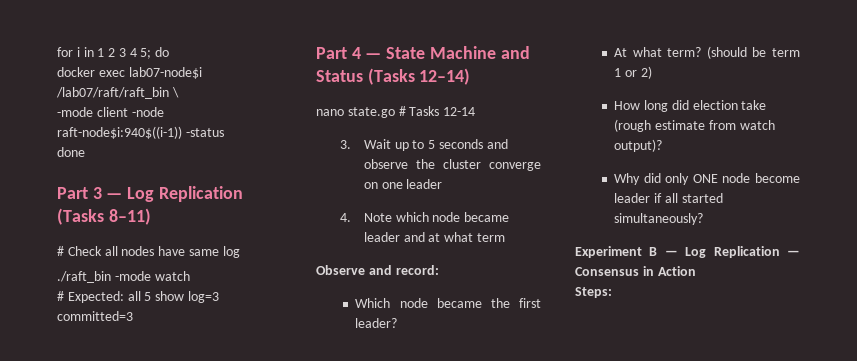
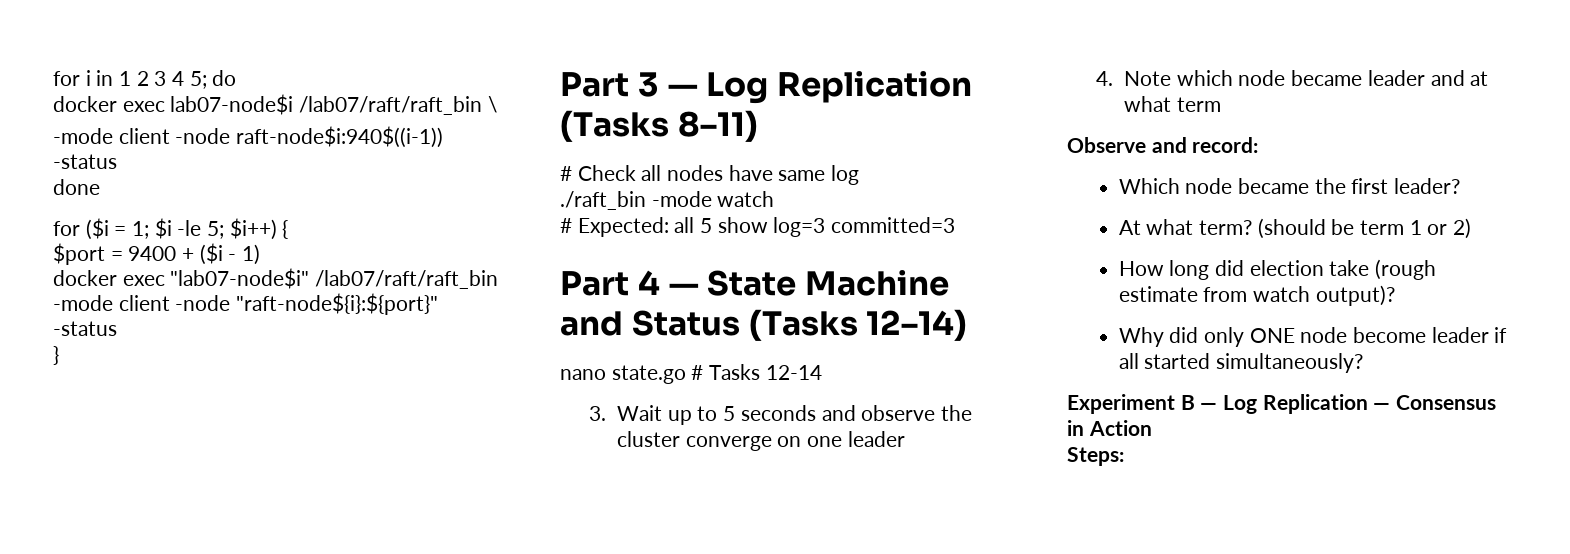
+ for ($i = 1; $i -le 5; $i++) {
+ $port = 9400 + ($i - 1)
+ docker exec "lab07-node$i" /lab07/raft/raft_bin -mode client -node "raft-node${i}:${port}" -status
+ }

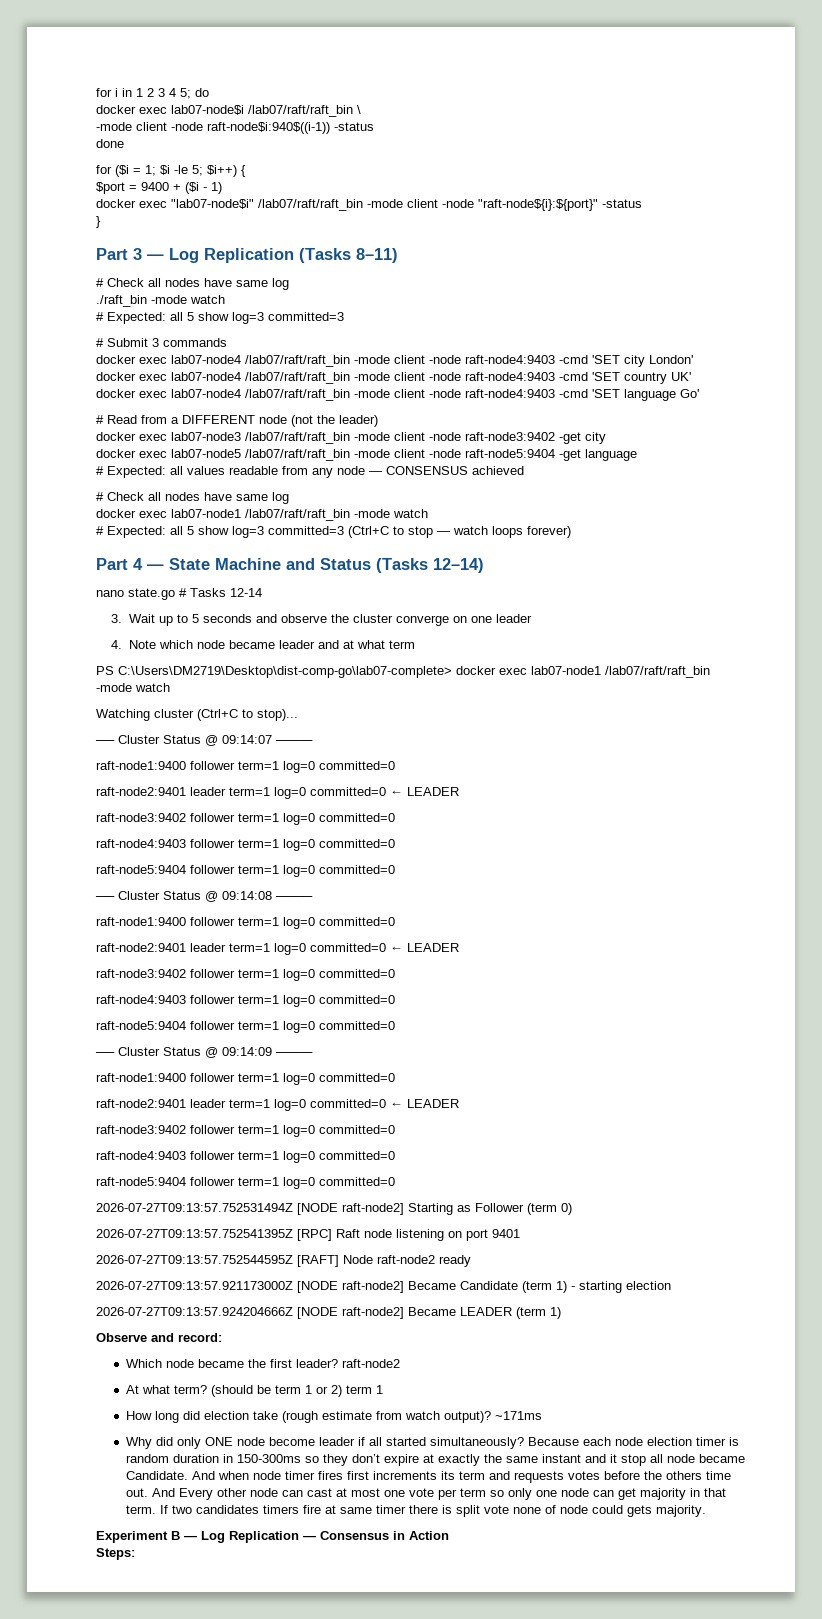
+ # Submit 3 commands
+ docker exec lab07-node4 /lab07/raft/raft_bin -mode client -node raft-node4:9403 -cmd 'SET city London'
+ docker exec lab07-node4 /lab07/raft/raft_bin -mode client -node raft-node4:9403 -cmd 'SET country UK'
+ docker exec lab07-node4 /lab07/raft/raft_bin -mode client -node raft-node4:9403 -cmd 'SET language Go'
+ # Read from a DIFFERENT node (not the leader)
+ docker exec lab07-node3 /lab07/raft/raft_bin -mode client -node raft-node3:9402 -get city
+ docker exec lab07-node5 /lab07/raft/raft_bin -mode client -node raft-node5:9404 -get language
+ # Expected: all values readable from any node — CONSENSUS achieved
+ # Check all nodes have same log
+ docker exec lab07-node1 /lab07/raft/raft_bin -mode watch
+ # Expected: all 5 show log=3 committed=3 (Ctrl+C to stop — watch loops forever)
+ PS C:\Users\DM2719\Desktop\dist-comp-go\lab07-complete> docker exec lab07-node1 /lab07/raft/raft_bin -mode watch
+ Watching cluster (Ctrl+C to stop)...
+ ── Cluster Status @ 09:14:07 ────
+ raft-node1:9400 follower term=1 log=0 committed=0
+ raft-node2:9401 leader term=1 log=0 committed=0 ← LEADER
+ raft-node3:9402 follower term=1 log=0 committed=0
+ raft-node4:9403 follower term=1 log=0 committed=0
+ raft-node5:9404 follower term=1 log=0 committed=0
+ ── Cluster Status @ 09:14:08 ────
+ raft-node1:9400 follower term=1 log=0 committed=0
+ raft-node2:9401 leader term=1 log=0 committed=0 ← LEADER
+ raft-node3:9402 follower term=1 log=0 committed=0
+ raft-node4:9403 follower term=1 log=0 committed=0
+ raft-node5:9404 follower term=1 log=0 committed=0
+ ── Cluster Status @ 09:14:09 ────
+ raft-node1:9400 follower term=1 log=0 committed=0
+ raft-node2:9401 leader term=1 log=0 committed=0 ← LEADER
+ raft-node3:9402 follower term=1 log=0 committed=0
+ raft-node4:9403 follower term=1 log=0 committed=0
+ raft-node5:9404 follower term=1 log=0 committed=0
+ 2026-07-27T09:13:57.752531494Z [NODE raft-node2] Starting as Follower (term 0)
+ 2026-07-27T09:13:57.752541395Z [RPC] Raft node listening on port 9401
+ 2026-07-27T09:13:57.752544595Z [RAFT] Node raft-node2 ready
+ 2026-07-27T09:13:57.921173000Z [NODE raft-node2] Became Candidate (term 1) - starting election
+ 2026-07-27T09:13:57.924204666Z [NODE raft-node2] Became LEADER (term 1)
- Which node became the first leader?
+ Which node became the first leader? raft-node2
- (should be term 1 or 2)
+ (should be term 1 or 2) term 1
+ ~171ms
+ Because each node election timer is random duration in 150-300ms so they don’t expire at exactly the same instant and it stop all node became Candidate. And when node timer fires first increments its term and requests votes before the others time out. And Every other node can cast at most one vote per term so only one node can get majority in that term. If two candidates timers fire at same timer there is split vote none of node could gets majority.

